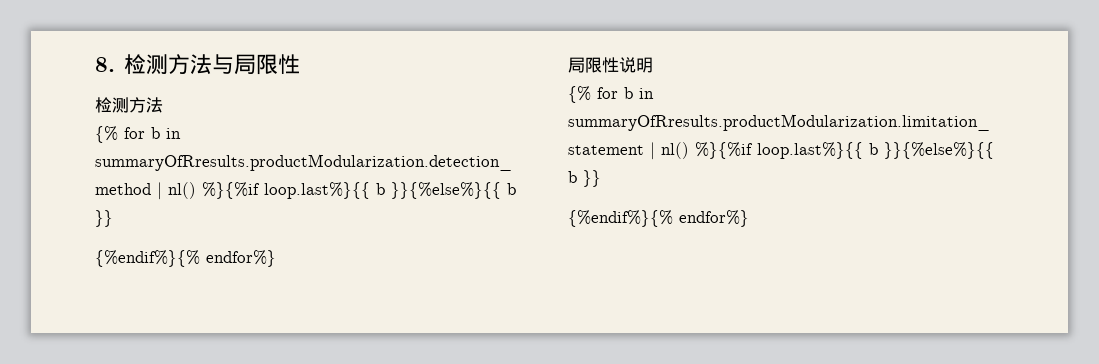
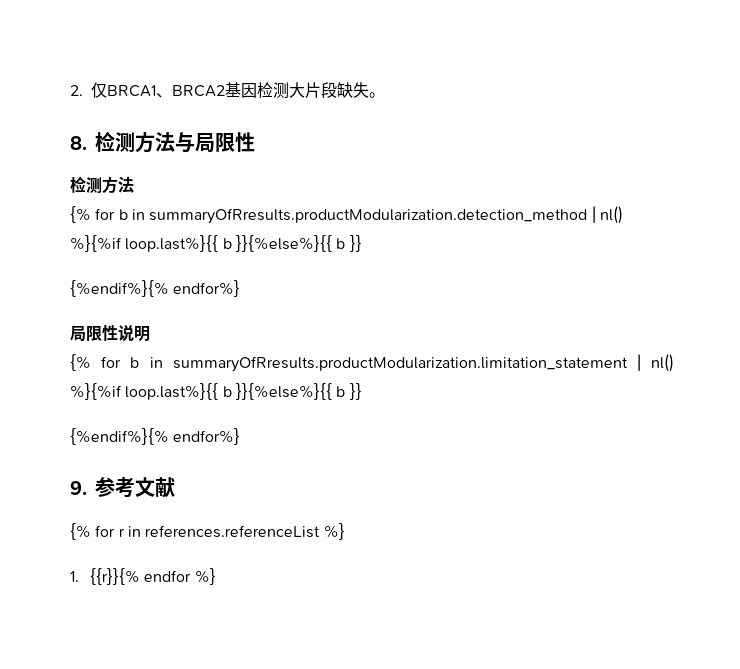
+ 2.仅BRCA1、BRCA2基因检测大片段缺失。
+ 9.参考文献
+ {% for r in references.referenceList %}
+ 1. {{r}}{% endfor %}

